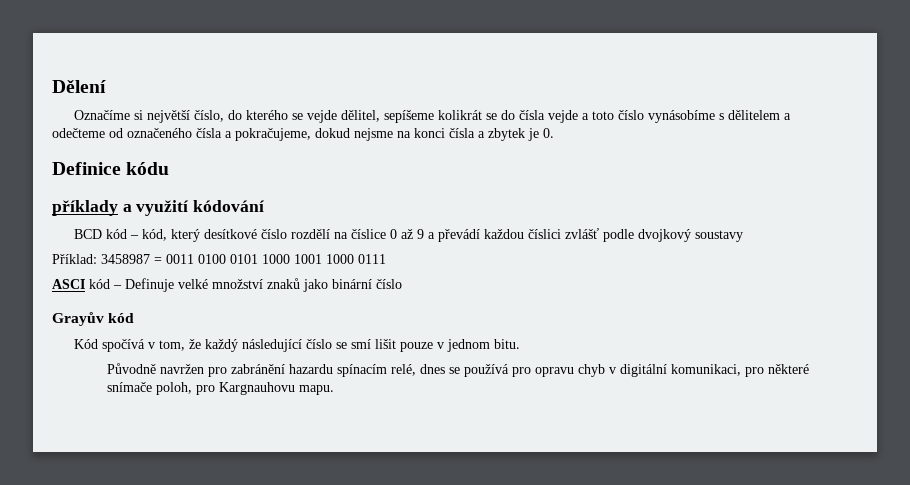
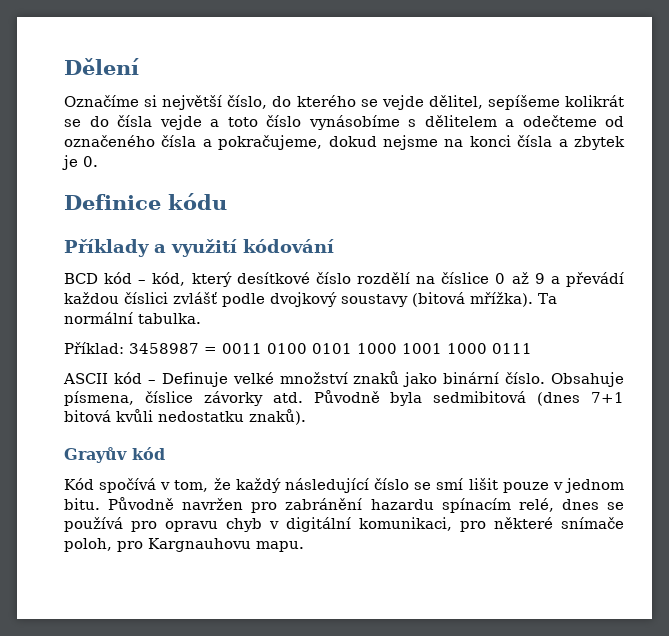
- příklady a využití kódování
+ Příklady a využití kódování
- BCD kód – kód, který desítkové číslo rozdělí na číslice 0 až 9 a převádí každou číslici zvlášť podle dvojkový soustavy
+ BCD kód – kód, který desítkové číslo rozdělí na číslice 0 až 9 a převádí každou číslici zvlášť podle dvojkový soustavy (bitová mřížka). Ta normální tabulka.
- ASCI kód – Definuje velké množství znaků jako binární číslo
+ ASCII kód – Definuje velké množství znaků jako binární číslo. Obsahuje písmena, číslice závorky atd. Původně byla sedmibitová (dnes 7+1 bitová kvůli nedostatku znaků).
- Kód spočívá v tom, že každý následující číslo se smí lišit pouze v jednom bitu.
- Původně navržen pro zabránění hazardu spínacím relé, dnes se používá pro opravu chyb v digitální komunikaci, pro některé snímače poloh, pro Kargnauhovu mapu.
+ Kód spočívá v tom, že každý následující číslo se smí lišit pouze v jednom bitu. Původně navržen pro zabránění hazardu spínacím relé, dnes se používá pro opravu chyb v digitální komunikaci, pro některé snímače poloh, pro Kargnauhovu mapu.

